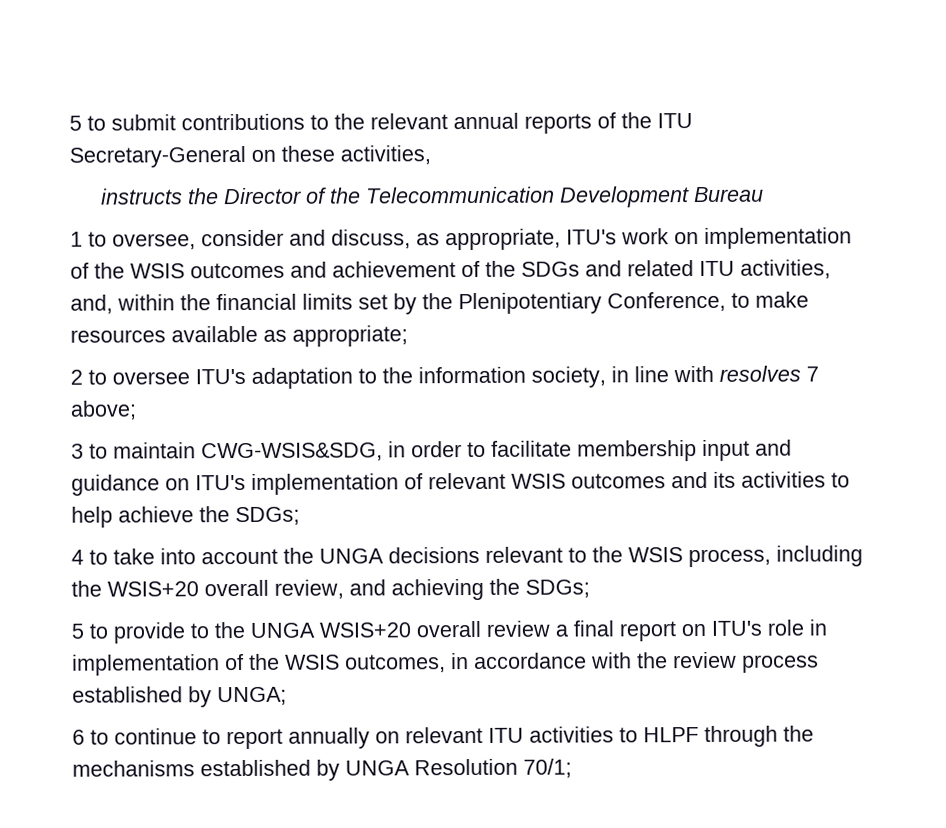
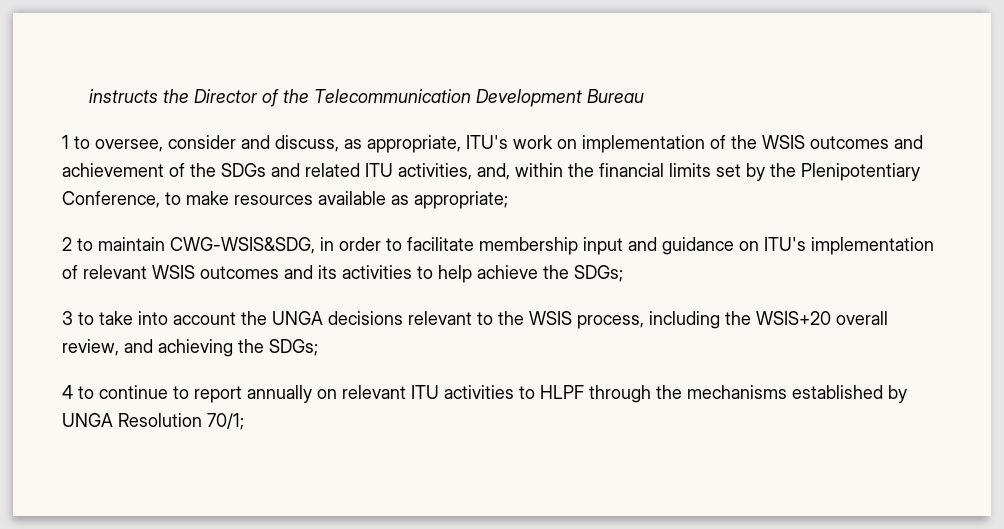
- 5 to submit contributions to the relevant annual reports of the ITU Secretary-General on these activities,
- 2 to oversee ITU's adaptation to the information society, in line with resolves 7 above;
- 3 to maintain CWG-WSIS&SDG, in order to facilitate membership input and guidance on ITU's implementation of relevant WSIS outcomes and its activities to help achieve the SDGs;
+ 2 to maintain CWG-WSIS&SDG, in order to facilitate membership input and guidance on ITU's implementation of relevant WSIS outcomes and its activities to help achieve the SDGs;
- 4 to take into account the UNGA decisions relevant to the WSIS process, including the WSIS+20 overall review, and achieving the SDGs;
+ 3 to take into account the UNGA decisions relevant to the WSIS process, including the WSIS+20 overall review, and achieving the SDGs;
- 5 to provide to the UNGA WSIS+20 overall review a final report on ITU's role in implementation of the WSIS outcomes, in accordance with the review process established by UNGA;
- 6 to continue to report annually on relevant ITU activities to HLPF through the mechanisms established by UNGA Resolution 70/1;
+ 4 to continue to report annually on relevant ITU activities to HLPF through the mechanisms established by UNGA Resolution 70/1;

